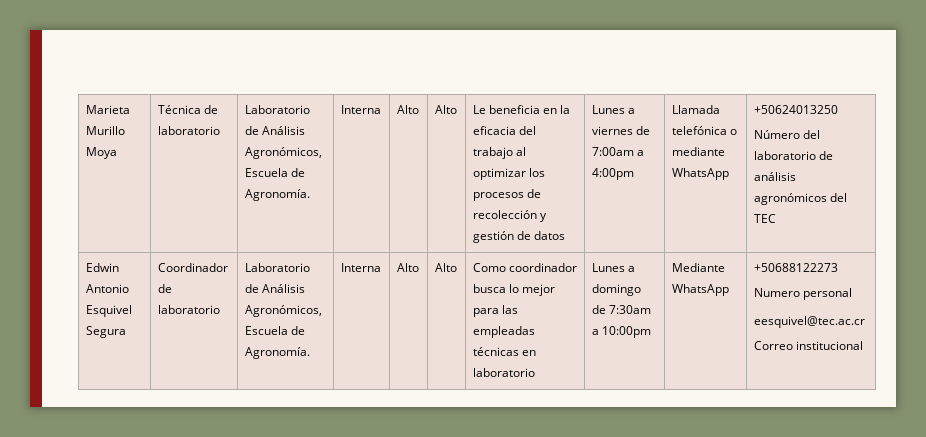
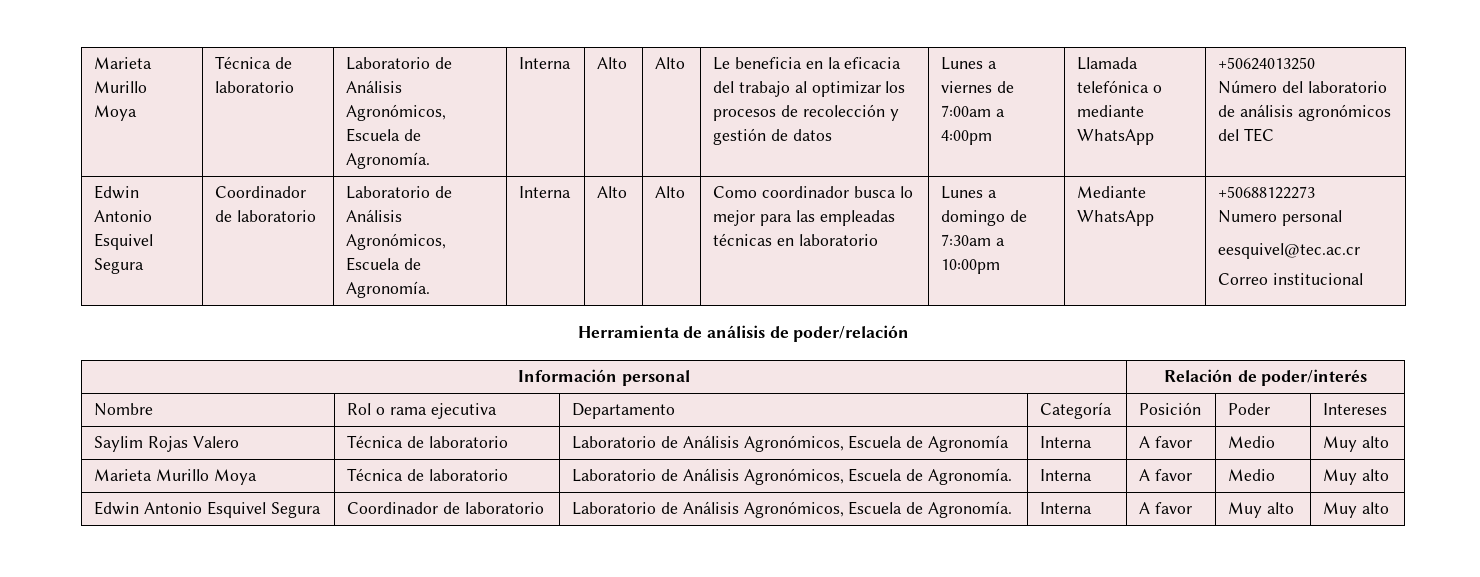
+ Herramienta de análisis de poder/relación
+ Información personal | Relación de poder/interés
+ Nombre | Rol o rama ejecutiva | Departamento | Categoría | Posición | Poder | Intereses
+ Saylim Rojas Valero | Técnica de laboratorio | Laboratorio de Análisis Agronómicos, Escuela de Agronomía | Interna | A favor | Medio | Muy alto
+ Marieta Murillo Moya | Técnica de laboratorio | Laboratorio de Análisis Agronómicos, Escuela de Agronomía. | Interna | A favor | Medio | Muy alto
+ Edwin Antonio Esquivel Segura | Coordinador de laboratorio | Laboratorio de Análisis Agronómicos, Escuela de Agronomía. | Interna | A favor | Muy alto | Muy alto

